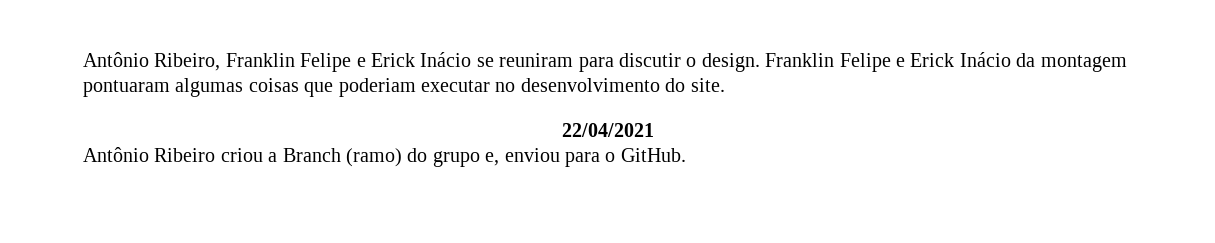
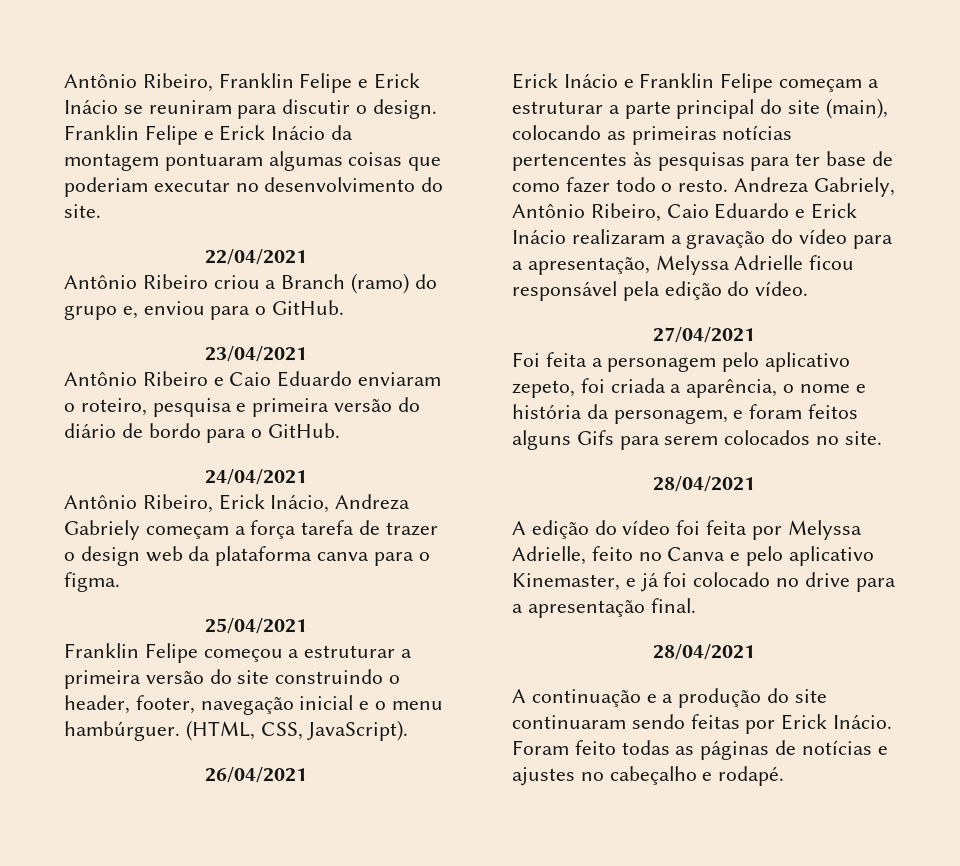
+ 23/04/2021
+ Antônio Ribeiro e Caio Eduardo enviaram o roteiro, pesquisa e primeira versão do diário de bordo para o GitHub.
+ 24/04/2021
+ Antônio Ribeiro, Erick Inácio, Andreza Gabriely começam a força tarefa de trazer o design web da plataforma canva para o figma.
+ 25/04/2021
+ Franklin Felipe começou a estruturar a primeira versão do site construindo o header, footer, navegação inicial e o menu hambúrguer. (HTML, CSS, JavaScript).
+ 26/04/2021
+ Erick Inácio e Franklin Felipe começam a estruturar a parte principal do site (main), colocando as primeiras notícias pertencentes às pesquisas para ter base de como fazer todo o resto. Andreza Gabriely, Antônio Ribeiro, Caio Eduardo e Erick Inácio realizaram a gravação do vídeo para a apresentação, Melyssa Adrielle ficou responsável pela edição do vídeo.
+ 27/04/2021
+ Foi feita a personagem pelo aplicativo zepeto, foi criada a aparência, o nome e história da personagem, e foram feitos alguns Gifs para serem colocados no site.
+ 28/04/2021
+ A edição do vídeo foi feita por Melyssa Adrielle, feito no Canva e pelo aplicativo Kinemaster, e já foi colocado no drive para a apresentação final.
+ 28/04/2021
+ A continuação e a produção do site continuaram sendo feitas por Erick Inácio. Foram feito todas as páginas de notícias e ajustes no cabeçalho e rodapé.

